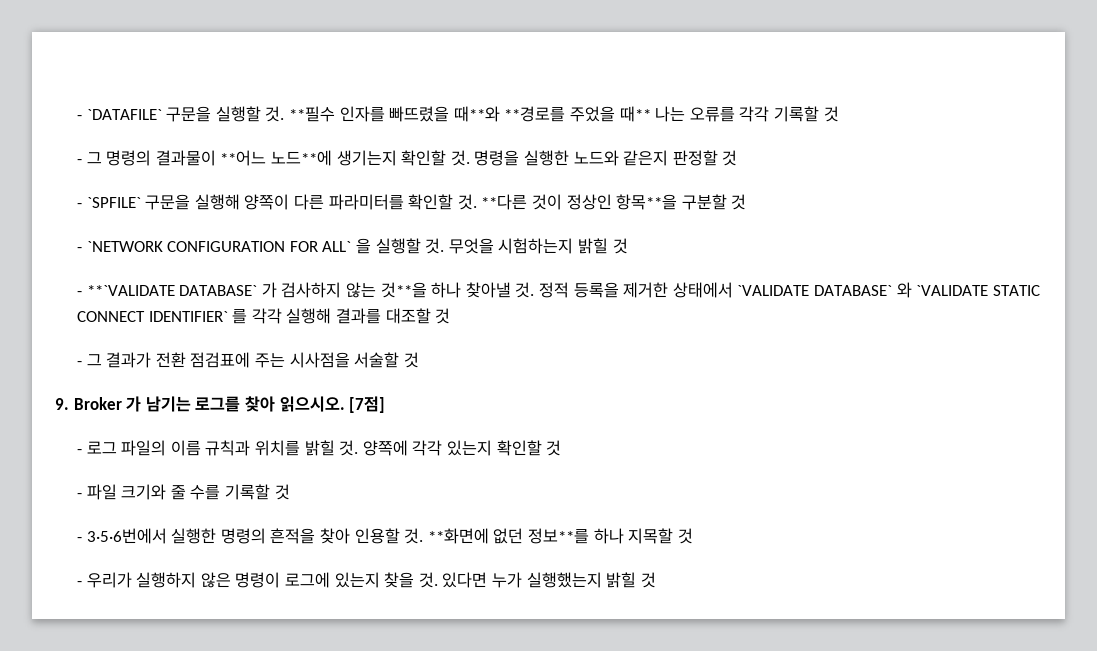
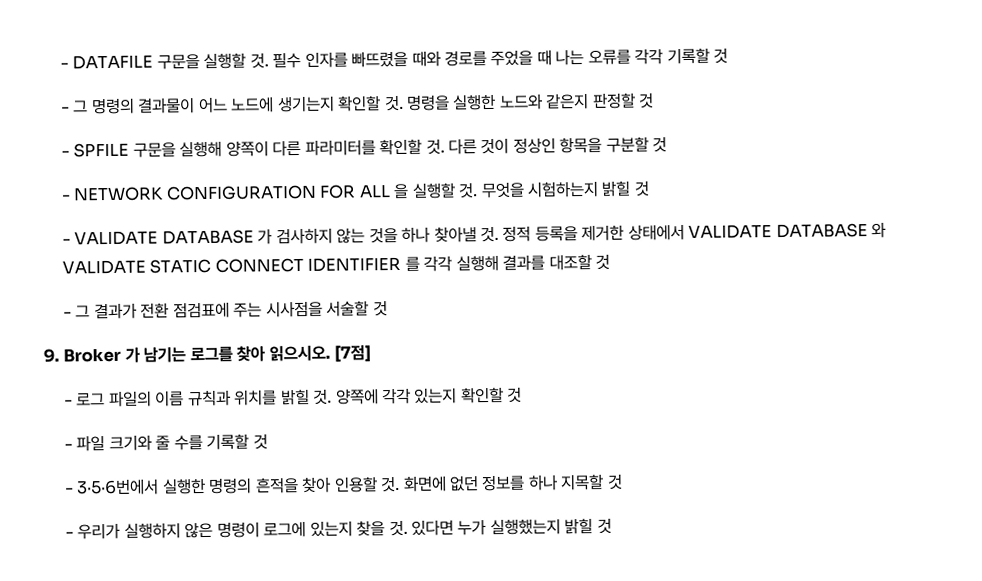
- - `DATAFILE` 구문을 실행할 것.
+ - DATAFILE 구문을 실행할 것.
- **필수 인자를 빠뜨렸을 때**와 **경로를 주었을 때** 나는 오류를 각각 기록할 것
+ 필수 인자를 빠뜨렸을 때와 경로를 주었을 때 나는 오류를 각각 기록할 것
- - 그 명령의 결과물이 **어느 노드**에 생기는지 확인할 것.
+ - 그 명령의 결과물이 어느 노드에 생기는지 확인할 것.
- - `SPFILE` 구문을 실행해 양쪽이 다른 파라미터를 확인할 것.
+ - SPFILE 구문을 실행해 양쪽이 다른 파라미터를 확인할 것.
- **다른 것이 정상인 항목**을 구분할 것
+ 다른 것이 정상인 항목을 구분할 것
- - `NETWORK CONFIGURATION FOR ALL` 을 실행할 것.
+ - NETWORK CONFIGURATION FOR ALL 을 실행할 것.
- - **`VALIDATE DATABASE` 가 검사하지 않는 것**을 하나 찾아낼 것.
+ - VALIDATE DATABASE 가 검사하지 않는 것을 하나 찾아낼 것.
- 정적 등록을 제거한 상태에서 `VALIDATE DATABASE` 와 `VALIDATE STATIC CONNECT IDENTIFIER` 를 각각 실행해 결과를 대조할 것
+ 정적 등록을 제거한 상태에서 VALIDATE DATABASE 와 VALIDATE STATIC CONNECT IDENTIFIER 를 각각 실행해 결과를 대조할 것
- **화면에 없던 정보**를 하나 지목할 것
+ 화면에 없던 정보를 하나 지목할 것

